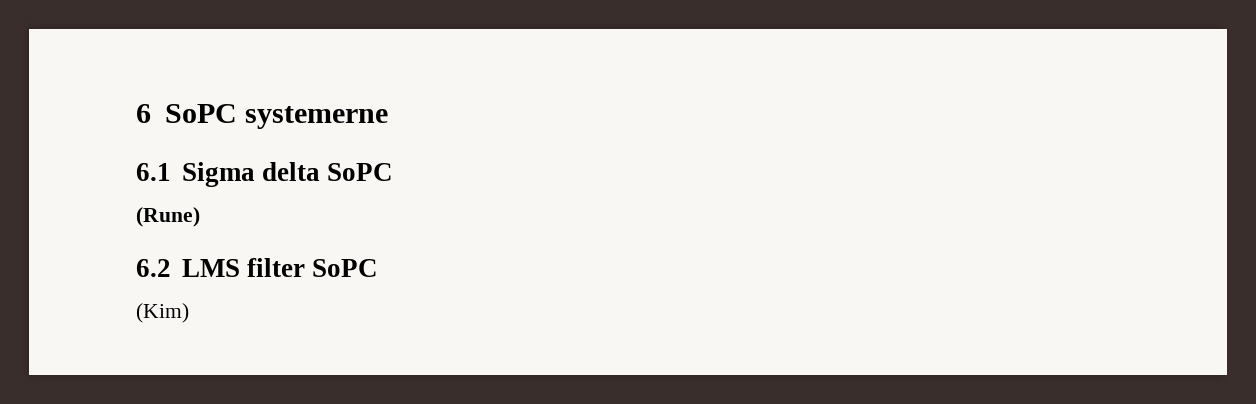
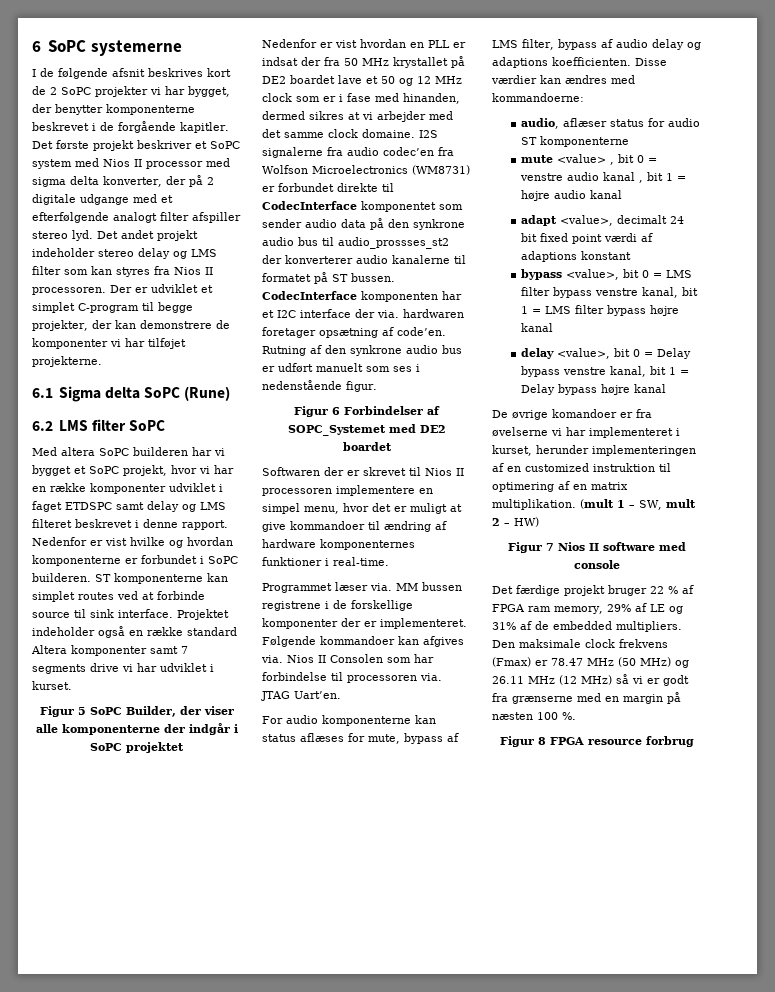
+ I de følgende afsnit beskrives kort de 2 SoPC projekter vi har bygget, der benytter komponenterne beskrevet i de forgående kapitler. Det første projekt beskriver et SoPC system med Nios II processor med sigma delta konverter, der på 2 digitale udgange med et efterfølgende analogt filter afspiller stereo lyd. Det andet projekt indeholder stereo delay og LMS filter som kan styres fra Nios II processoren. Der er udviklet et simplet C-program til begge projekter, der kan demonstrere de komponenter vi har tilføjet projekterne.
- 6.1 Sigma delta SoPC
- (Rune)
+ 6.1 Sigma delta SoPC (Rune)
- (Kim)
+ Med altera SoPC builderen har vi bygget et SoPC projekt, hvor vi har en række komponenter udviklet i faget ETDSPC samt delay og LMS filteret beskrevet i denne rapport. Nedenfor er vist hvilke og hvordan komponenterne er forbundet i SoPC builderen. ST komponenterne kan simplet routes ved at forbinde source til sink interface. Projektet indeholder også en række standard Altera komponenter samt 7 segments drive vi har udviklet i kurset.
+ Figur 5 SoPC Builder, der viser alle komponenterne der indgår i SoPC projektet
+ Nedenfor er vist hvordan en PLL er indsat der fra 50 MHz krystallet på DE2 boardet lave et 50 og 12 MHz clock som er i fase med hinanden, dermed sikres at vi arbejder med det samme clock domaine. I2S signalerne fra audio codec’en fra Wolfson Microelectronics (WM8731) er forbundet direkte til CodecInterface komponentet som sender audio data på den synkrone audio bus til audio_prossses_st2 der konverterer audio kanalerne til formatet på ST bussen. CodecInterface komponenten har et I2C interface der via. hardwaren foretager opsætning af code’en. Rutning af den synkrone audio bus er udført manuelt som ses i nedenstående figur.
+ Figur 6 Forbindelser af SOPC_Systemet med DE2 boardet
+ Softwaren der er skrevet til Nios II processoren implementere en simpel menu, hvor det er muligt at give kommandoer til ændring af hardware komponenternes funktioner i real-time.
+ Programmet læser via. MM bussen registrene i de forskellige komponenter der er implementeret. Følgende kommandoer kan afgives via. Nios II Consolen som har forbindelse til processoren via. JTAG Uart’en.
+ For audio komponenterne kan status aflæses for mute, bypass af LMS filter, bypass af audio delay og adaptions koefficienten. Disse værdier kan ændres med kommandoerne:
+ audio, aflæser status for audio ST komponenterne
+ mute <value> , bit 0 = venstre audio kanal , bit 1 = højre audio kanal
+ adapt <value>, decimalt 24 bit fixed point værdi af adaptions konstant
+ bypass <value>, bit 0 = LMS filter bypass venstre kanal, bit 1 = LMS filter bypass højre kanal
+ delay <value>, bit 0 = Delay bypass venstre kanal, bit 1 = Delay bypass højre kanal
+ De øvrige komandoer er fra øvelserne vi har implementeret i kurset, herunder implementeringen af en customized instruktion til optimering af en matrix multiplikation. (mult 1 – SW, mult 2 – HW)
+ Figur 7 Nios II software med console
+ Det færdige projekt bruger 22 % af FPGA ram memory, 29% af LE og 31% af de embedded multipliers. Den maksimale clock frekvens (Fmax) er 78.47 MHz (50 MHz) og 26.11 MHz (12 MHz) så vi er godt fra grænserne med en margin på næsten 100 %.
+ Figur 8 FPGA resource forbrug

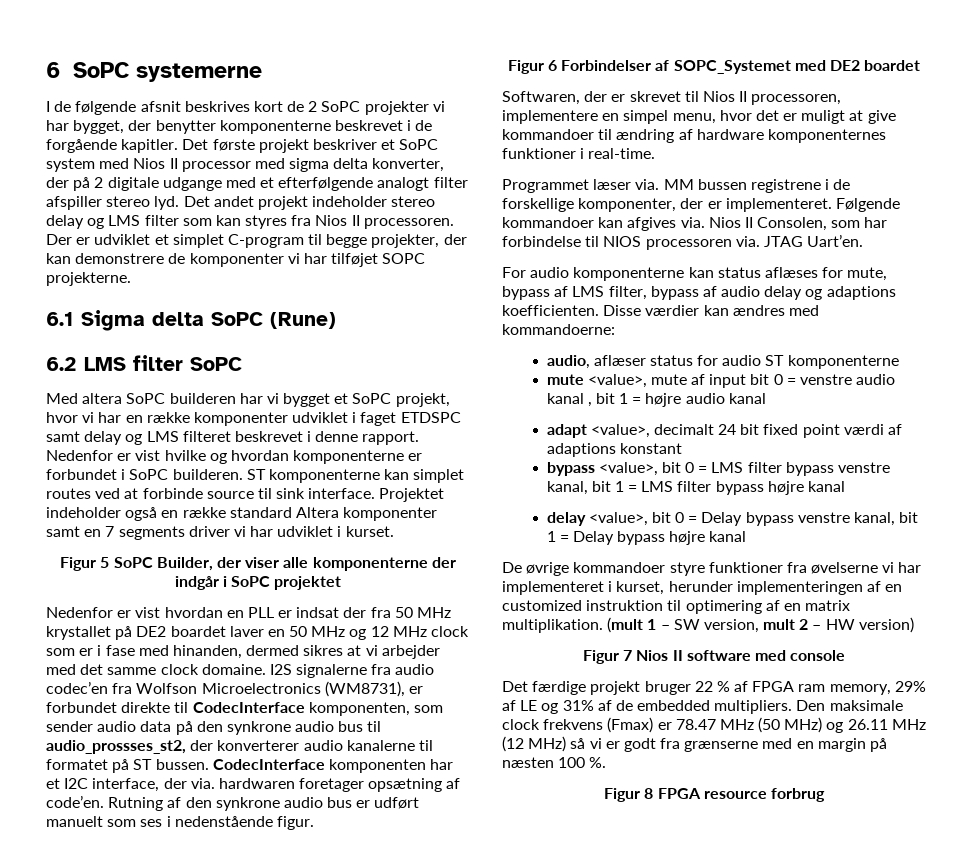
- Der er udviklet et simplet C-program til begge projekter, der kan demonstrere de komponenter vi har tilføjet projekterne.
+ Der er udviklet et simplet C-program til begge projekter, der kan demonstrere de komponenter vi har tilføjet SOPC projekterne.
- Projektet indeholder også en række standard Altera komponenter samt 7 segments drive vi har udviklet i kurset.
+ Projektet indeholder også en række standard Altera komponenter samt en 7 segments driver vi har udviklet i kurset.
- Nedenfor er vist hvordan en PLL er indsat der fra 50 MHz krystallet på DE2 boardet lave et 50 og 12 MHz clock som er i fase med hinanden, dermed sikres at vi arbejder med det samme clock domaine.
+ Nedenfor er vist hvordan en PLL er indsat der fra 50 MHz krystallet på DE2 boardet laver en 50 MHz og 12 MHz clock som er i fase med hinanden, dermed sikres at vi arbejder med det samme clock domaine.
- I2S signalerne fra audio codec’en fra Wolfson Microelectronics (WM8731) er forbundet direkte til CodecInterface komponentet som sender audio data på den synkrone audio bus til audio_prossses_st2 der konverterer audio kanalerne til formatet på ST bussen.
+ I2S signalerne fra audio codec’en fra Wolfson Microelectronics (WM8731), er forbundet direkte til CodecInterface komponenten, som sender audio data på den synkrone audio bus til audio_prossses_st2, der konverterer audio kanalerne til formatet på ST bussen.
- CodecInterface komponenten har et I2C interface der via. hardwaren foretager opsætning af code’en.
+ CodecInterface komponenten har et I2C interface, der via. hardwaren foretager opsætning af code’en.
- Softwaren der er skrevet til Nios II processoren implementere en simpel menu, hvor det er muligt at give kommandoer til ændring af hardware komponenternes funktioner i real-time.
+ Softwaren, der er skrevet til Nios II processoren, implementere en simpel menu, hvor det er muligt at give kommandoer til ændring af hardware komponenternes funktioner i real-time.
- MM bussen registrene i de forskellige komponenter der er implementeret.
+ MM bussen registrene i de forskellige komponenter, der er implementeret.
- Nios II Consolen som har forbindelse til processoren via.
+ Nios II Consolen, som har forbindelse til NIOS processoren via.
- mute <value> , bit 0 = venstre audio kanal , bit 1 = højre audio kanal
+ mute <value>, mute af input bit 0 = venstre audio kanal , bit 1 = højre audio kanal
- De øvrige komandoer er fra øvelserne vi har implementeret i kurset, herunder implementeringen af en customized instruktion til optimering af en matrix multiplikation.
+ De øvrige kommandoer styre funktioner fra øvelserne vi har implementeret i kurset, herunder implementeringen af en customized instruktion til optimering af en matrix multiplikation.
- (mult 1 – SW, mult 2 – HW)
+ (mult 1 – SW version, mult 2 – HW version)

